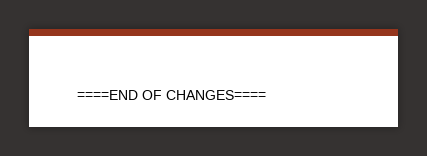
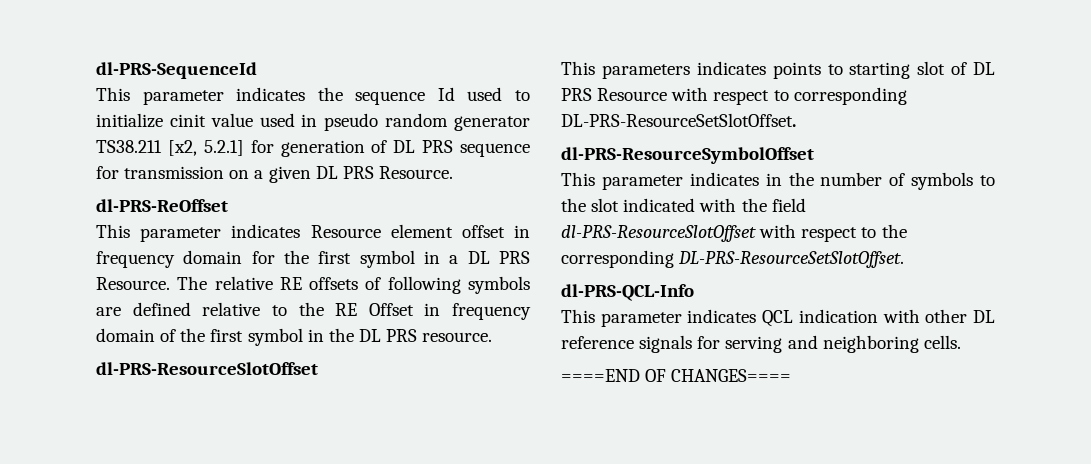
+ dl-PRS-SequenceId
+ This parameter indicates the sequence Id used to initialize cinit value used in pseudo random generator TS38.211 [x2, 5.2.1] for generation of DL PRS sequence for transmission on a given DL PRS Resource.
+ dl-PRS-ReOffset
+ This parameter indicates Resource element offset in frequency domain for the first symbol in a DL PRS Resource. The relative RE offsets of following symbols are defined relative to the RE Offset in frequency domain of the first symbol in the DL PRS resource.
+ dl-PRS-ResourceSlotOffset
+ This parameters indicates points to starting slot of DL PRS Resource with respect to corresponding DL-PRS-ResourceSetSlotOffset.
+ dl-PRS-ResourceSymbolOffset
+ This parameter indicates in the number of symbols to the slot indicated with the field dl-PRS-ResourceSlotOffset with respect to the corresponding DL-PRS-ResourceSetSlotOffset.
+ dl-PRS-QCL-Info
+ This parameter indicates QCL indication with other DL reference signals for serving and neighboring cells.

